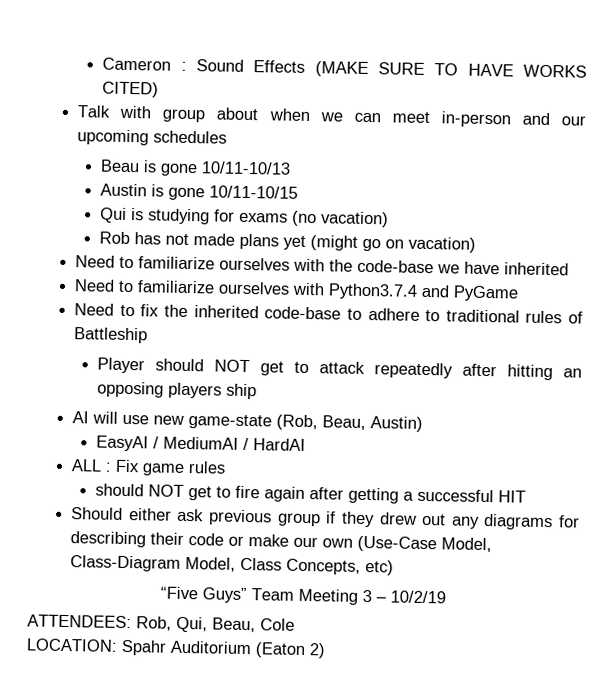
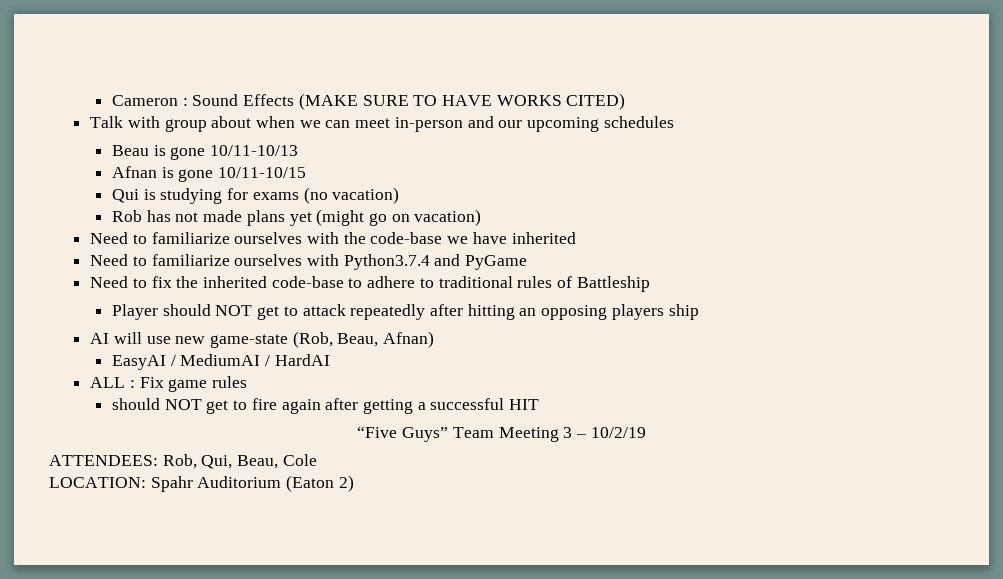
- Austin is gone 10/11-10/15
+ Afnan is gone 10/11-10/15
- AI will use new game-state (Rob, Beau, Austin)
+ AI will use new game-state (Rob, Beau, Afnan)
- Should either ask previous group if they drew out any diagrams for describing their code or make our own (Use-Case Model, Class-Diagram Model, Class Concepts, etc)

